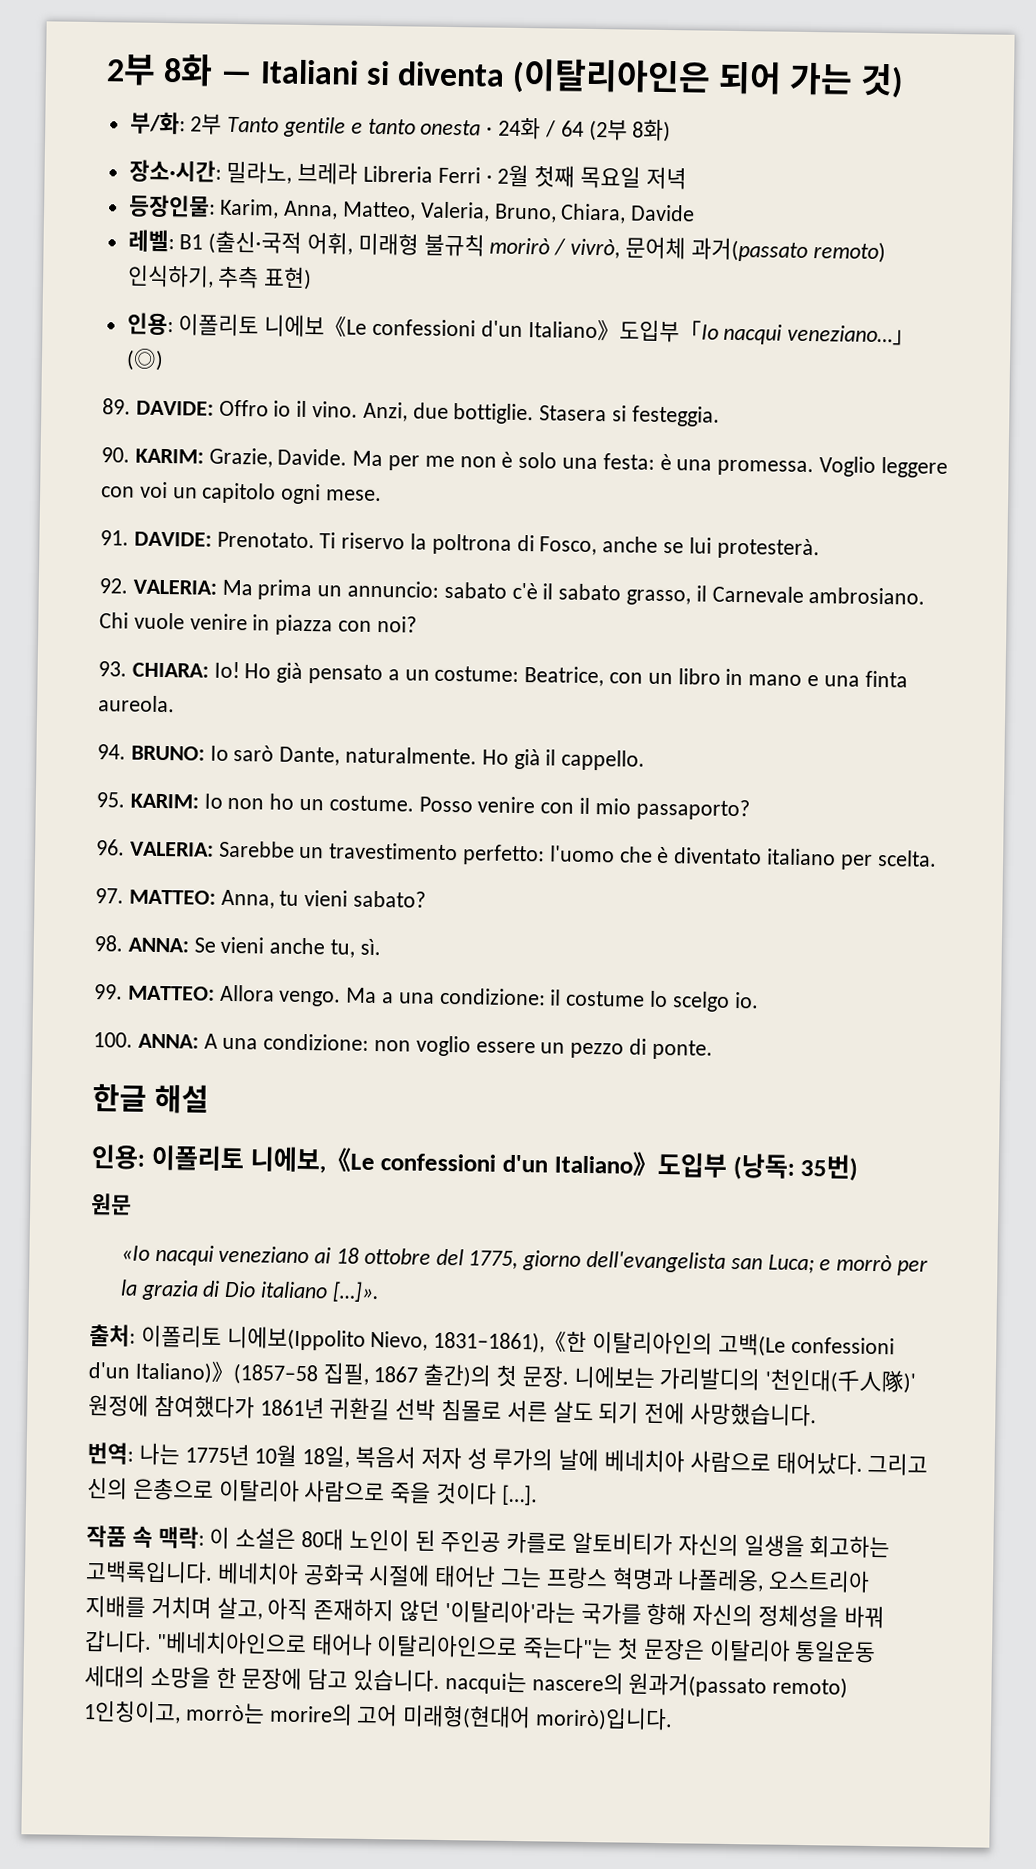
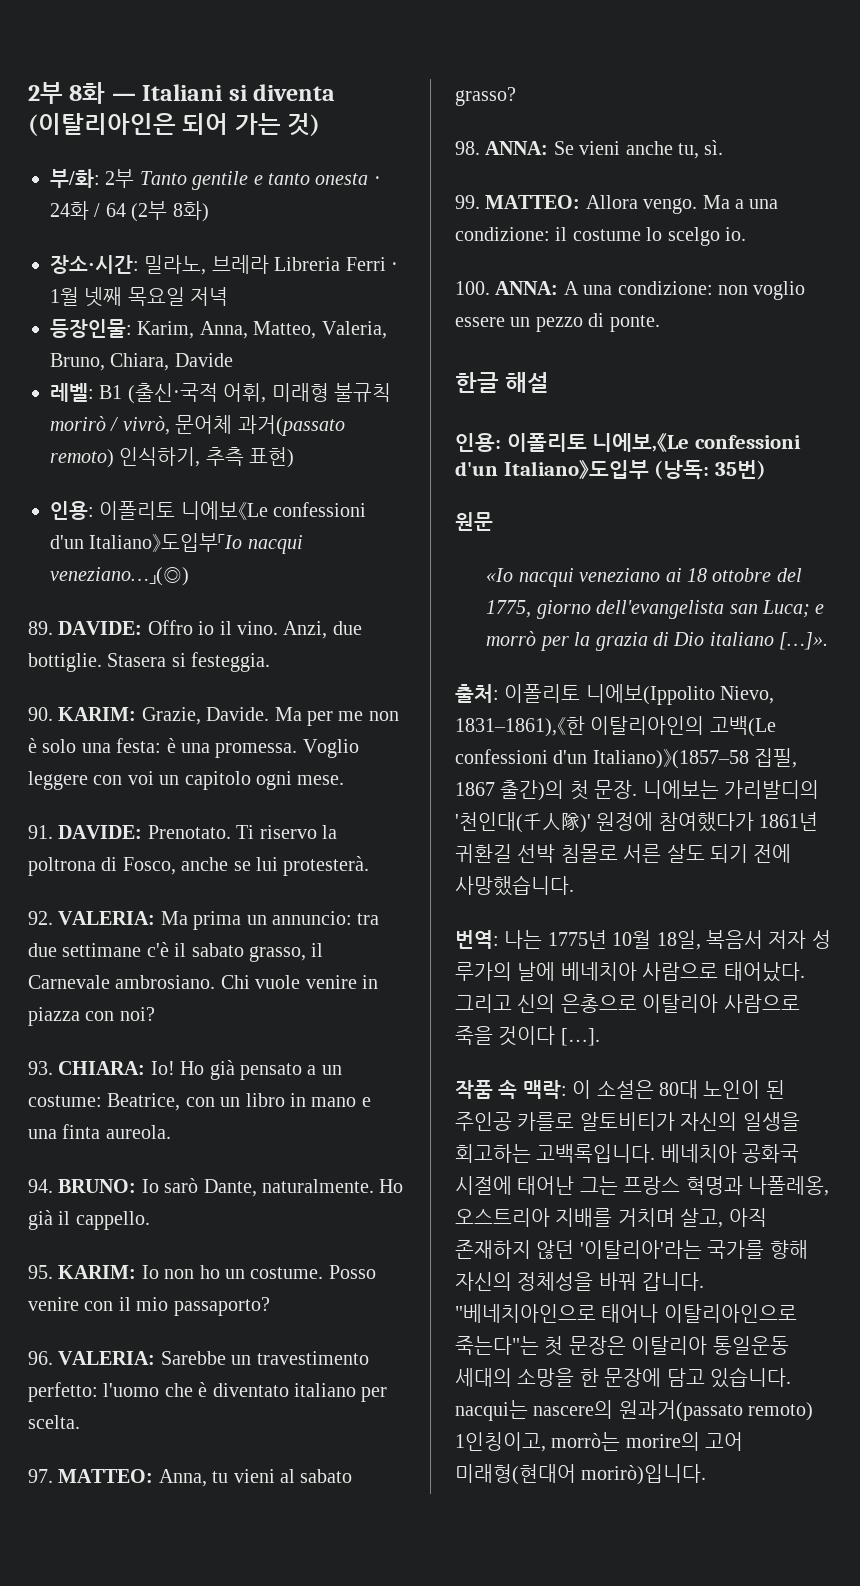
- 장소·시간: 밀라노, 브레라 Libreria Ferri · 2월 첫째 목요일 저녁
+ 장소·시간: 밀라노, 브레라 Libreria Ferri · 1월 넷째 목요일 저녁
- 92. VALERIA: Ma prima un annuncio: sabato c'è il sabato grasso, il Carnevale ambrosiano.
+ 92. VALERIA: Ma prima un annuncio: tra due settimane c'è il sabato grasso, il Carnevale ambrosiano.
- 97. MATTEO: Anna, tu vieni sabato?
+ 97. MATTEO: Anna, tu vieni al sabato grasso?

